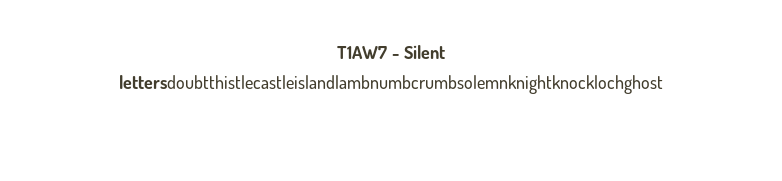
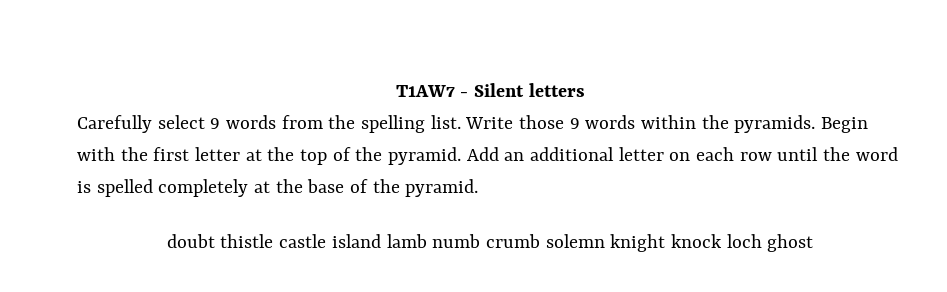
- T1AW7 - Silent lettersdoubtthistlecastleislandlambnumbcrumbsolemnknightknocklochghost
+ T1AW7 - Silent letters
+ Carefully select 9 words from the spelling list. Write those 9 words within the pyramids. Begin with the first letter at the top of the pyramid. Add an additional letter on each row until the word is spelled completely at the base of the pyramid.
+ doubt thistle castle island lamb numb crumb solemn knight knock loch ghost

